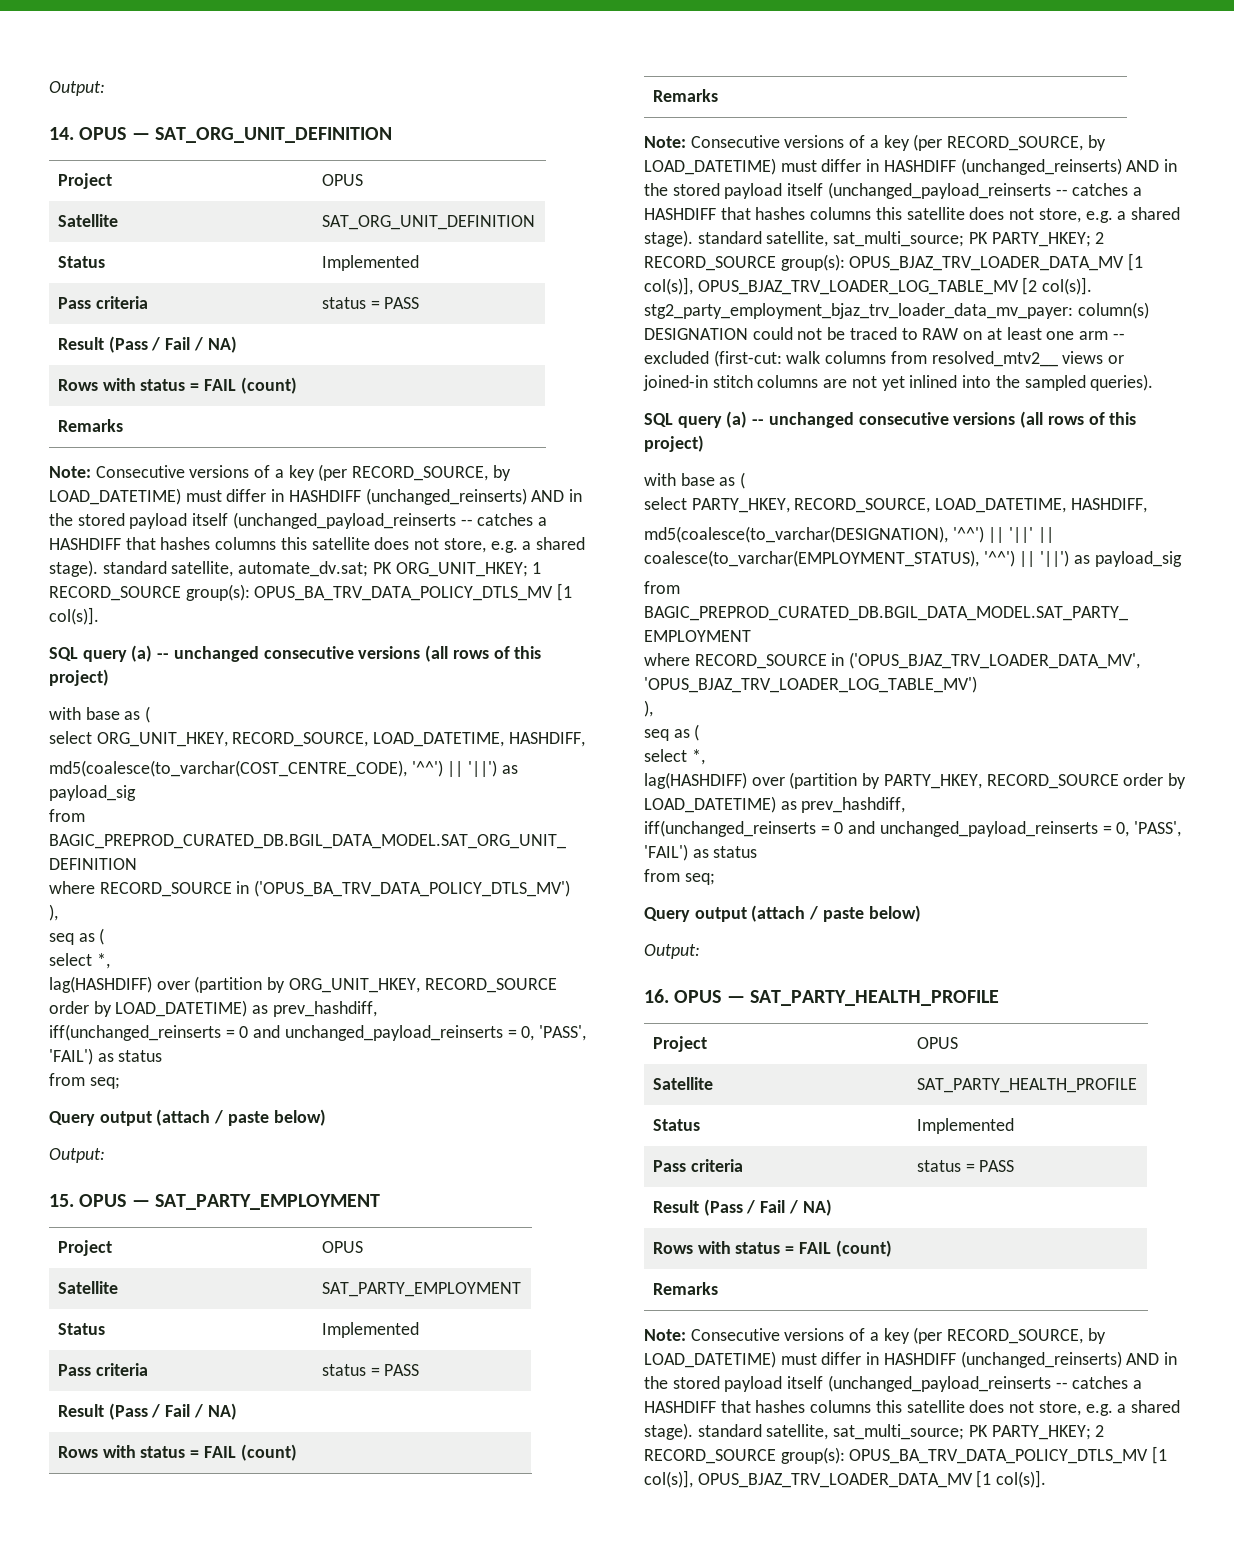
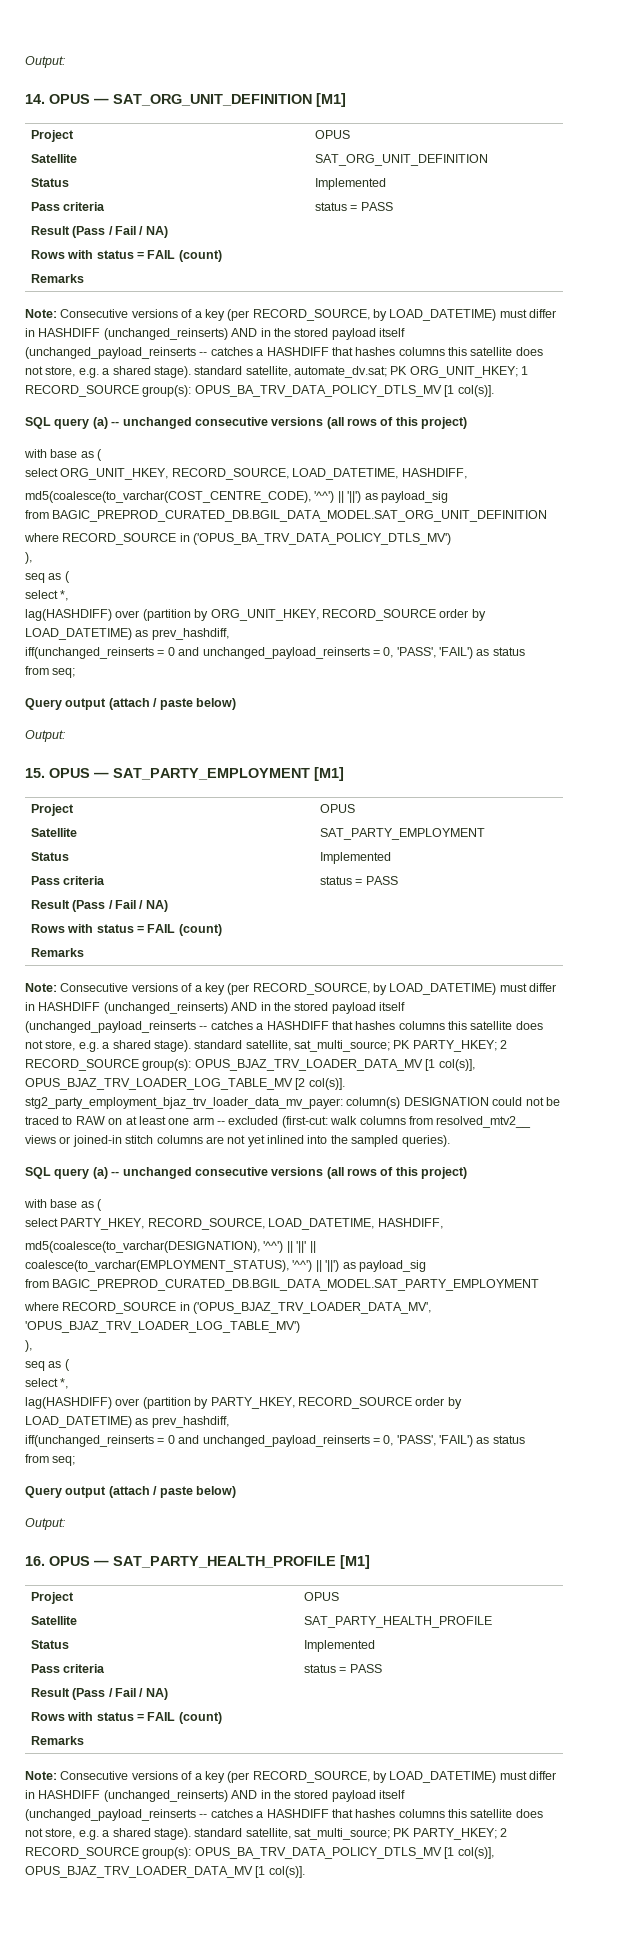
- 14. OPUS — SAT_ORG_UNIT_DEFINITION
+ 14. OPUS — SAT_ORG_UNIT_DEFINITION [M1]
- 15. OPUS — SAT_PARTY_EMPLOYMENT
+ 15. OPUS — SAT_PARTY_EMPLOYMENT [M1]
- 16. OPUS — SAT_PARTY_HEALTH_PROFILE
+ 16. OPUS — SAT_PARTY_HEALTH_PROFILE [M1]

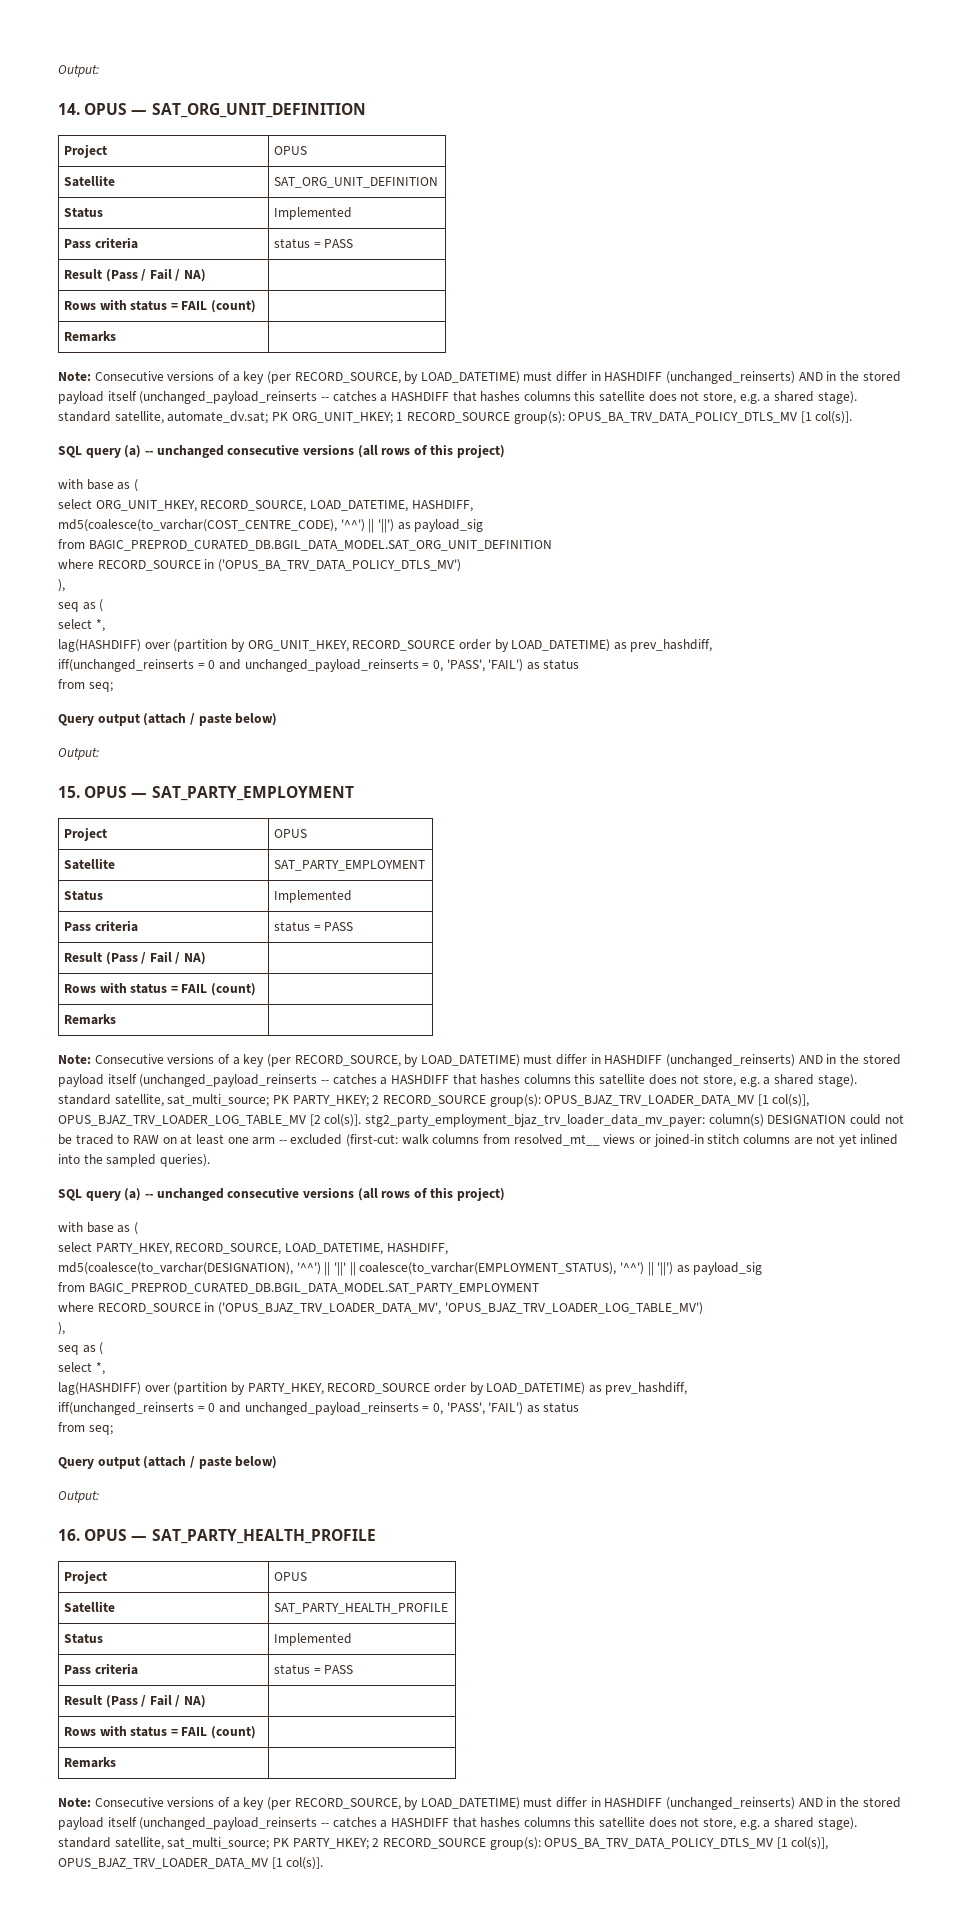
- 14. OPUS — SAT_ORG_UNIT_DEFINITION [M1]
+ 14. OPUS — SAT_ORG_UNIT_DEFINITION
- 15. OPUS — SAT_PARTY_EMPLOYMENT [M1]
+ 15. OPUS — SAT_PARTY_EMPLOYMENT
- walk columns from resolved_mtv2__ views or joined-in stitch columns are not yet inlined into the sampled queries).
+ walk columns from resolved_mt__ views or joined-in stitch columns are not yet inlined into the sampled queries).
- 16. OPUS — SAT_PARTY_HEALTH_PROFILE [M1]
+ 16. OPUS — SAT_PARTY_HEALTH_PROFILE

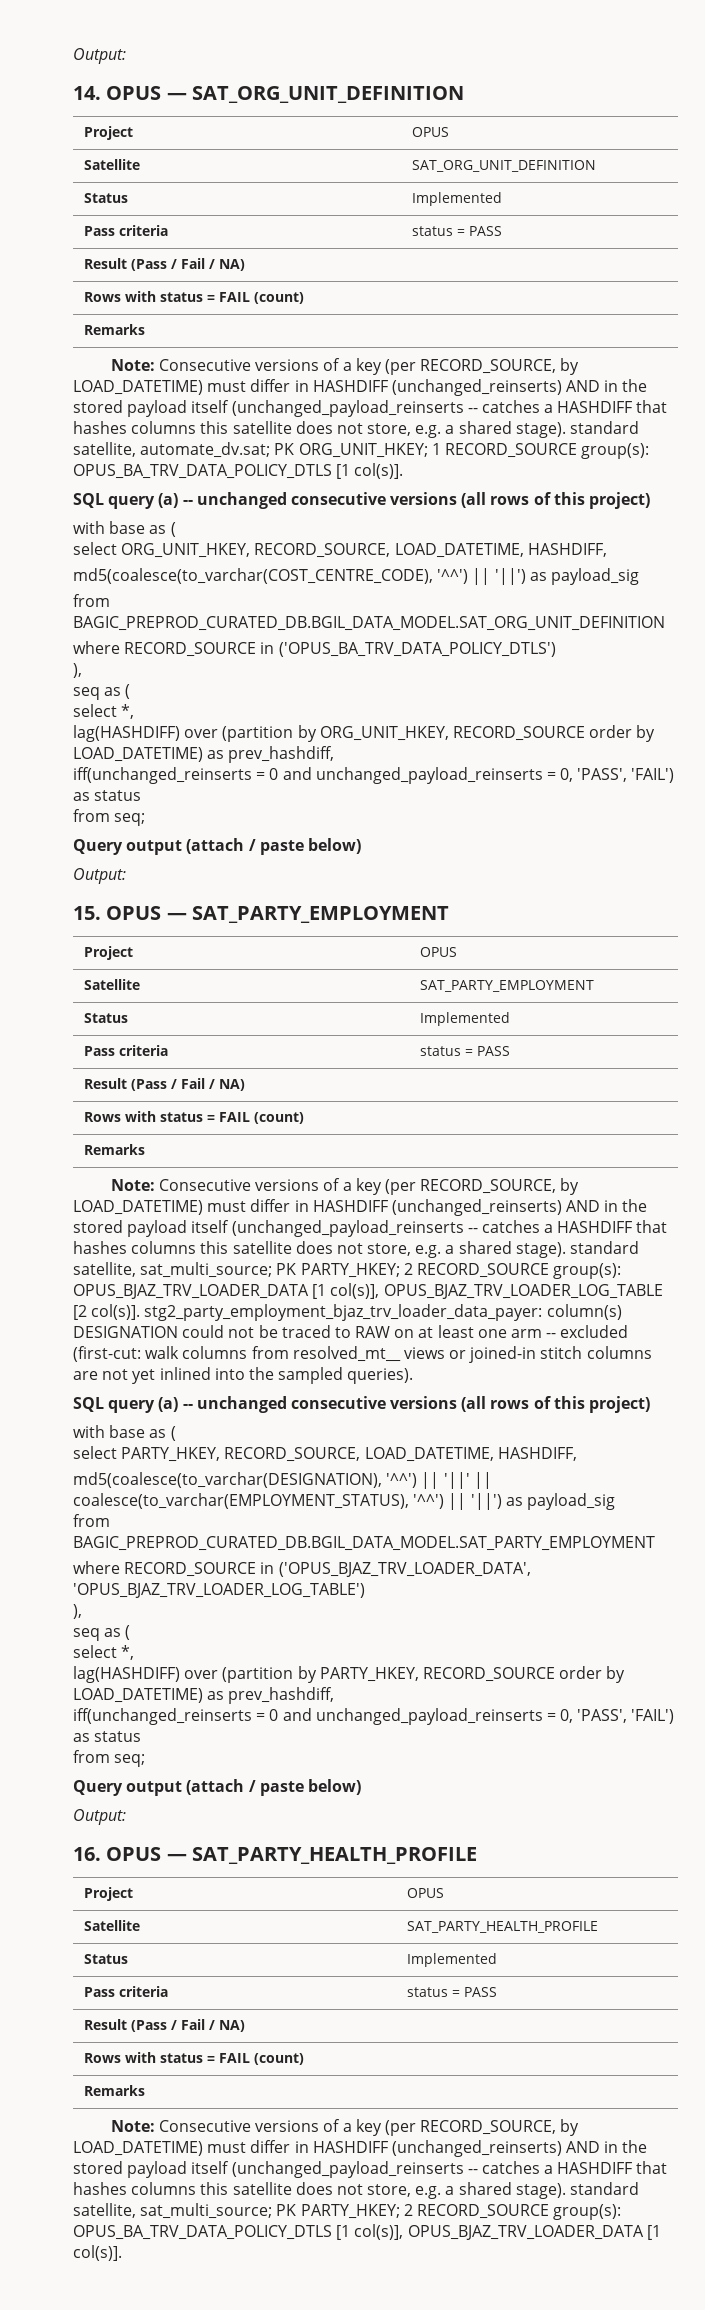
- Note: Consecutive versions of a key (per RECORD_SOURCE, by LOAD_DATETIME) must differ in HASHDIFF (unchanged_reinserts) AND in the stored payload itself (unchanged_payload_reinserts -- catches a HASHDIFF that hashes columns this satellite does not store, e.g. a shared stage). standard satellite, automate_dv.sat; PK ORG_UNIT_HKEY; 1 RECORD_SOURCE group(s): OPUS_BA_TRV_DATA_POLICY_DTLS_MV [1 col(s)].
+ Note: Consecutive versions of a key (per RECORD_SOURCE, by LOAD_DATETIME) must differ in HASHDIFF (unchanged_reinserts) AND in the stored payload itself (unchanged_payload_reinserts -- catches a HASHDIFF that hashes columns this satellite does not store, e.g. a shared stage). standard satellite, automate_dv.sat; PK ORG_UNIT_HKEY; 1 RECORD_SOURCE group(s): OPUS_BA_TRV_DATA_POLICY_DTLS [1 col(s)].
- where RECORD_SOURCE in ('OPUS_BA_TRV_DATA_POLICY_DTLS_MV')
+ where RECORD_SOURCE in ('OPUS_BA_TRV_DATA_POLICY_DTLS')
- OPUS_BJAZ_TRV_LOADER_DATA_MV [1 col(s)], OPUS_BJAZ_TRV_LOADER_LOG_TABLE_MV [2 col(s)]. stg2_party_employment_bjaz_trv_loader_data_mv_payer:
+ OPUS_BJAZ_TRV_LOADER_DATA [1 col(s)], OPUS_BJAZ_TRV_LOADER_LOG_TABLE [2 col(s)]. stg2_party_employment_bjaz_trv_loader_data_payer:
- where RECORD_SOURCE in ('OPUS_BJAZ_TRV_LOADER_DATA_MV', 'OPUS_BJAZ_TRV_LOADER_LOG_TABLE_MV')
+ where RECORD_SOURCE in ('OPUS_BJAZ_TRV_LOADER_DATA', 'OPUS_BJAZ_TRV_LOADER_LOG_TABLE')
- Note: Consecutive versions of a key (per RECORD_SOURCE, by LOAD_DATETIME) must differ in HASHDIFF (unchanged_reinserts) AND in the stored payload itself (unchanged_payload_reinserts -- catches a HASHDIFF that hashes columns this satellite does not store, e.g. a shared stage). standard satellite, sat_multi_source; PK PARTY_HKEY; 2 RECORD_SOURCE group(s): OPUS_BA_TRV_DATA_POLICY_DTLS_MV [1 col(s)], OPUS_BJAZ_TRV_LOADER_DATA_MV [1 col(s)].
+ Note: Consecutive versions of a key (per RECORD_SOURCE, by LOAD_DATETIME) must differ in HASHDIFF (unchanged_reinserts) AND in the stored payload itself (unchanged_payload_reinserts -- catches a HASHDIFF that hashes columns this satellite does not store, e.g. a shared stage). standard satellite, sat_multi_source; PK PARTY_HKEY; 2 RECORD_SOURCE group(s): OPUS_BA_TRV_DATA_POLICY_DTLS [1 col(s)], OPUS_BJAZ_TRV_LOADER_DATA [1 col(s)].

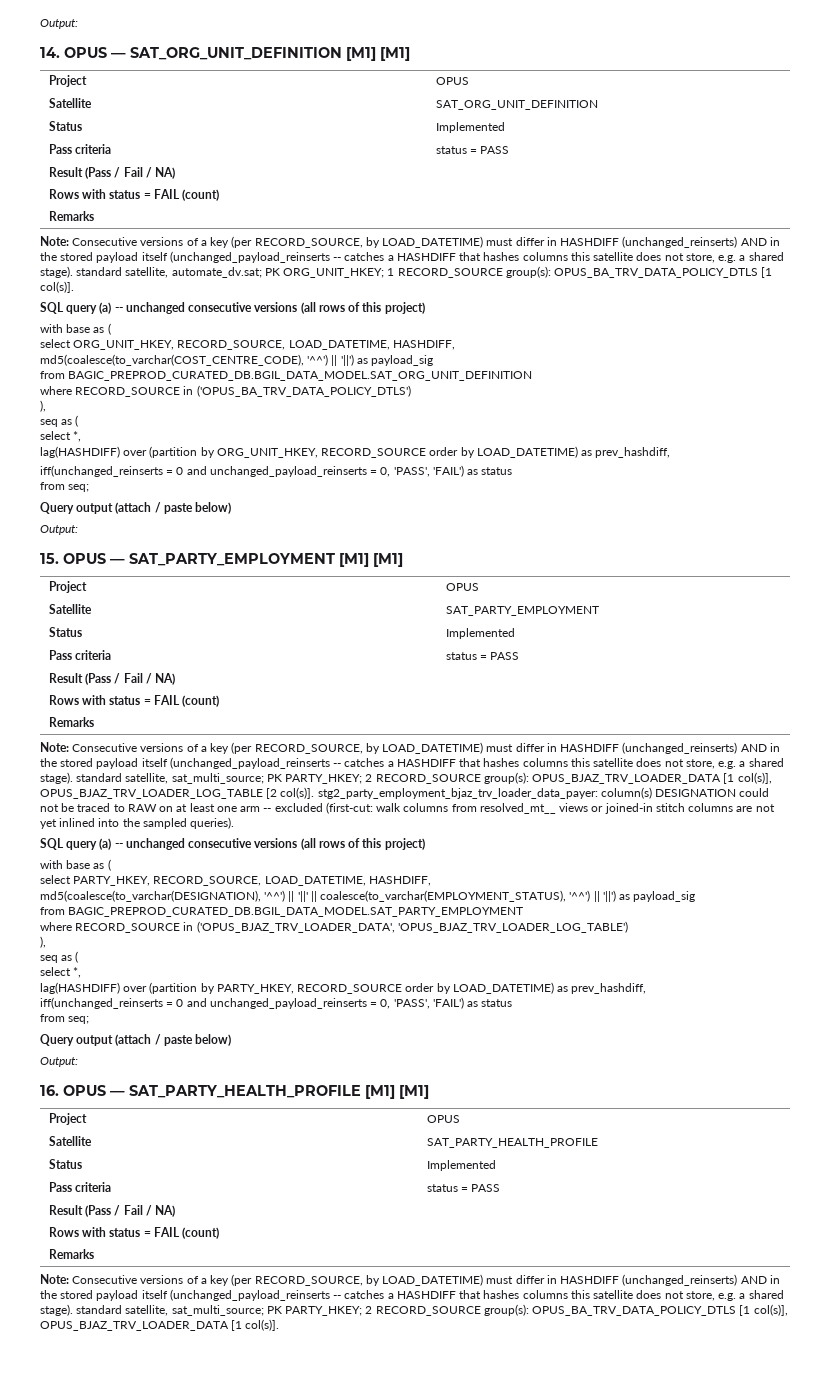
- 14. OPUS — SAT_ORG_UNIT_DEFINITION
+ 14. OPUS — SAT_ORG_UNIT_DEFINITION [M1] [M1]
- 15. OPUS — SAT_PARTY_EMPLOYMENT
+ 15. OPUS — SAT_PARTY_EMPLOYMENT [M1] [M1]
- 16. OPUS — SAT_PARTY_HEALTH_PROFILE
+ 16. OPUS — SAT_PARTY_HEALTH_PROFILE [M1] [M1]

